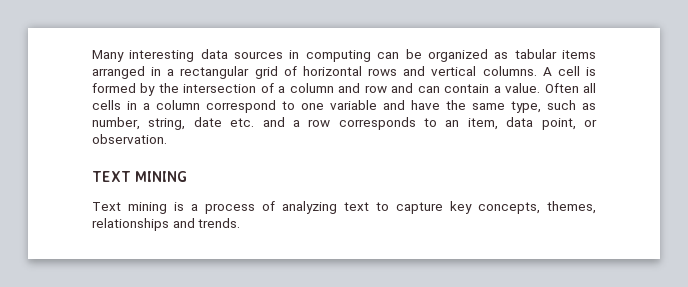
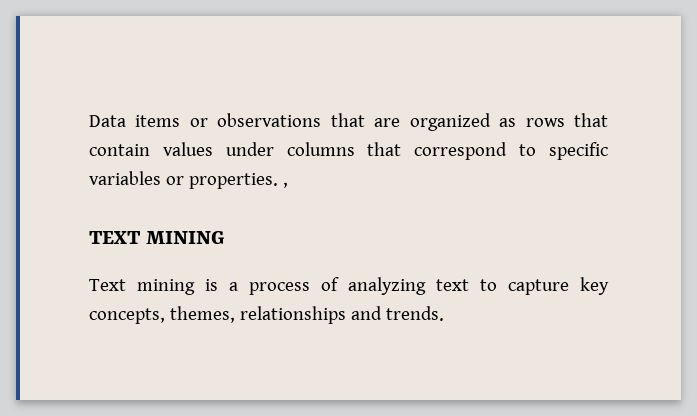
- Many interesting data sources in computing can be organized as tabular items arranged in a rectangular grid of horizontal rows and vertical columns. A cell is formed by the intersection of a column and row and can contain a value. Often all cells in a column correspond to one variable and have the same type, such as number, string, date etc. and a row corresponds to an item, data point, or observation.
+ Data items or observations that are organized as rows that contain values under columns that correspond to specific variables or properties. ,

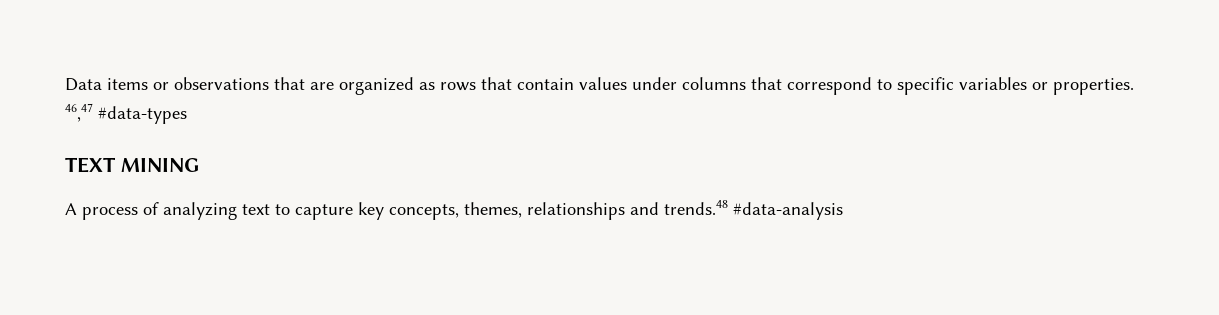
- Data items or observations that are organized as rows that contain values under columns that correspond to specific variables or properties. ,
+ Data items or observations that are organized as rows that contain values under columns that correspond to specific variables or properties. 46,47 #data-types
- Text mining is a process of analyzing text to capture key concepts, themes, relationships and trends.
+ A process of analyzing text to capture key concepts, themes, relationships and trends.48 #data-analysis

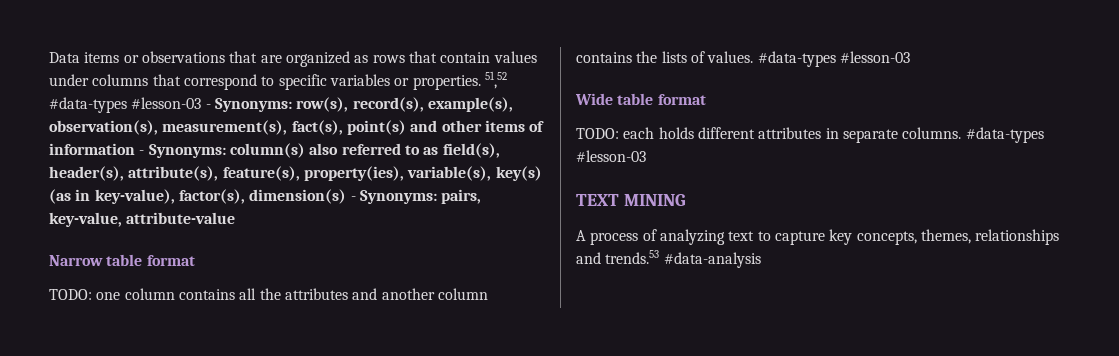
- 46,47 #data-types
+ 51,52 #data-types #lesson-03 - Synonyms: row(s), record(s), example(s), observation(s), measurement(s), fact(s), point(s) and other items of information - Synonyms: column(s) also referred to as field(s), header(s), attribute(s), feature(s), property(ies), variable(s), key(s) (as in key-value), factor(s), dimension(s) - Synonyms: pairs, key-value, attribute-value
+ Narrow table format
+ TODO: one column contains all the attributes and another column contains the lists of values. #data-types #lesson-03
+ Wide table format
+ TODO: each holds different attributes in separate columns. #data-types #lesson-03
- A process of analyzing text to capture key concepts, themes, relationships and trends.48 #data-analysis
+ A process of analyzing text to capture key concepts, themes, relationships and trends.53 #data-analysis

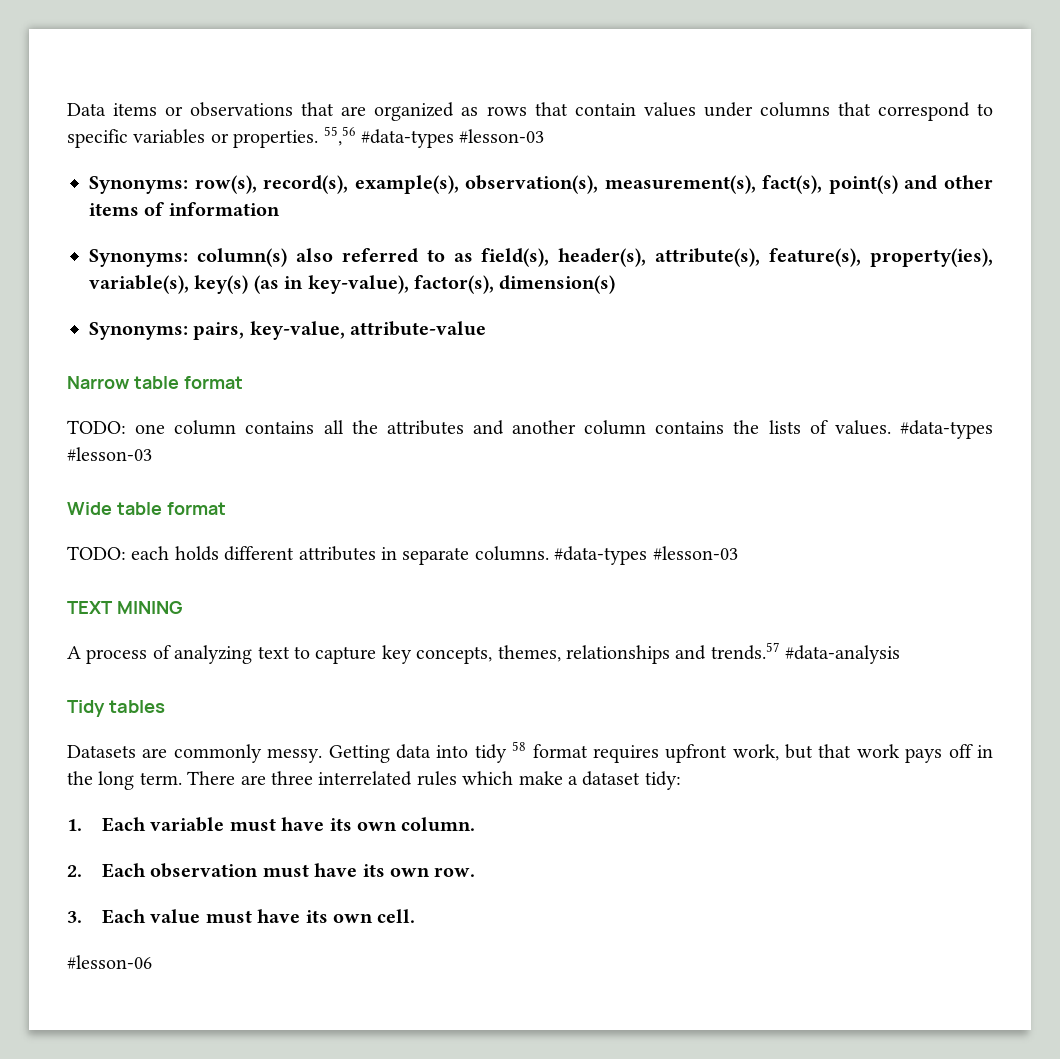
- 51,52 #data-types #lesson-03 - Synonyms: row(s), record(s), example(s), observation(s), measurement(s), fact(s), point(s) and other items of information - Synonyms: column(s) also referred to as field(s), header(s), attribute(s), feature(s), property(ies), variable(s), key(s) (as in key-value), factor(s), dimension(s) - Synonyms: pairs, key-value, attribute-value
+ 55,56 #data-types #lesson-03
+ Synonyms: row(s), record(s), example(s), observation(s), measurement(s), fact(s), point(s) and other items of information
+ Synonyms: column(s) also referred to as field(s), header(s), attribute(s), feature(s), property(ies), variable(s), key(s) (as in key-value), factor(s), dimension(s)
+ Synonyms: pairs, key-value, attribute-value
- A process of analyzing text to capture key concepts, themes, relationships and trends.53 #data-analysis
+ A process of analyzing text to capture key concepts, themes, relationships and trends.57 #data-analysis
+ Tidy tables
+ Datasets are commonly messy. Getting data into tidy 58 format requires upfront work, but that work pays off in the long term. There are three interrelated rules which make a dataset tidy:
+ 1. Each variable must have its own column.
+ 2. Each observation must have its own row.
+ 3. Each value must have its own cell.
+ #lesson-06

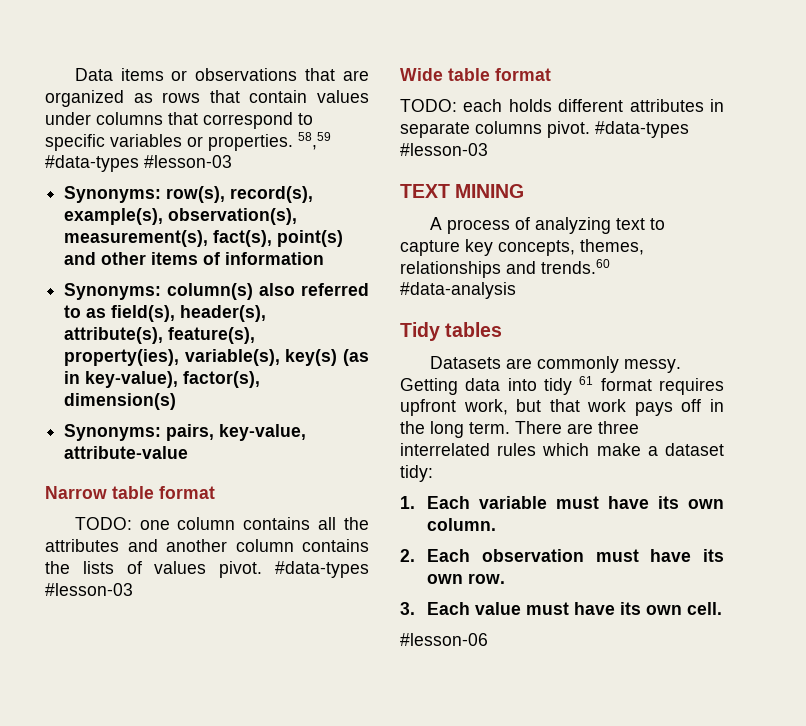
- 55,56 #data-types #lesson-03
+ 58,59 #data-types #lesson-03
- TODO: one column contains all the attributes and another column contains the lists of values.
+ TODO: one column contains all the attributes and another column contains the lists of values pivot.
- TODO: each holds different attributes in separate columns.
+ TODO: each holds different attributes in separate columns pivot.
- A process of analyzing text to capture key concepts, themes, relationships and trends.57 #data-analysis
+ A process of analyzing text to capture key concepts, themes, relationships and trends.60 #data-analysis
- Getting data into tidy 58 format requires upfront work, but that work pays off in the long term.
+ Getting data into tidy 61 format requires upfront work, but that work pays off in the long term.

